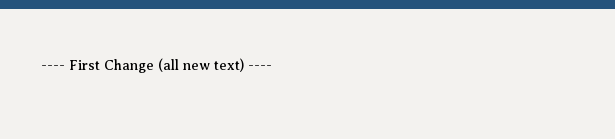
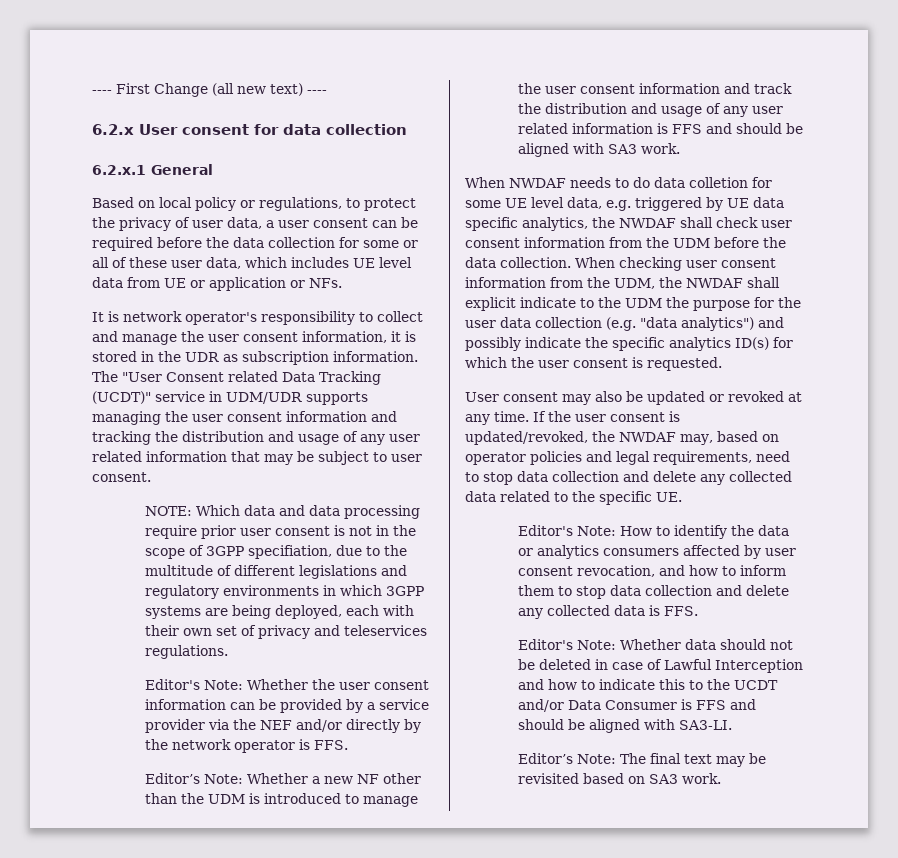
+ 6.2.x User consent for data collection
+ 6.2.x.1 General
+ Based on local policy or regulations, to protect the privacy of user data, a user consent can be required before the data collection for some or all of these user data, which includes UE level data from UE or application or NFs.
+ It is network operator's responsibility to collect and manage the user consent information, it is stored in the UDR as subscription information. The "User Consent related Data Tracking (UCDT)" service in UDM/UDR supports managing the user consent information and tracking the distribution and usage of any user related information that may be subject to user consent.
+ NOTE: Which data and data processing require prior user consent is not in the scope of 3GPP specifiation, due to the multitude of different legislations and regulatory environments in which 3GPP systems are being deployed, each with their own set of privacy and teleservices regulations.
+ Editor's Note: Whether the user consent information can be provided by a service provider via the NEF and/or directly by the network operator is FFS.
+ Editor’s Note: Whether a new NF other than the UDM is introduced to manage the user consent information and track the distribution and usage of any user related information is FFS and should be aligned with SA3 work.
+ When NWDAF needs to do data colletion for some UE level data, e.g. triggered by UE data specific analytics, the NWDAF shall check user consent information from the UDM before the data collection. When checking user consent information from the UDM, the NWDAF shall explicit indicate to the UDM the purpose for the user data collection (e.g. "data analytics") and possibly indicate the specific analytics ID(s) for which the user consent is requested.
+ User consent may also be updated or revoked at any time. If the user consent is updated/revoked, the NWDAF may, based on operator policies and legal requirements, need to stop data collection and delete any collected data related to the specific UE.
+ Editor's Note: How to identify the data or analytics consumers affected by user consent revocation, and how to inform them to stop data collection and delete any collected data is FFS.
+ Editor's Note: Whether data should not be deleted in case of Lawful Interception and how to indicate this to the UCDT and/or Data Consumer is FFS and should be aligned with SA3-LI.
+ Editor’s Note: The final text may be revisited based on SA3 work.

